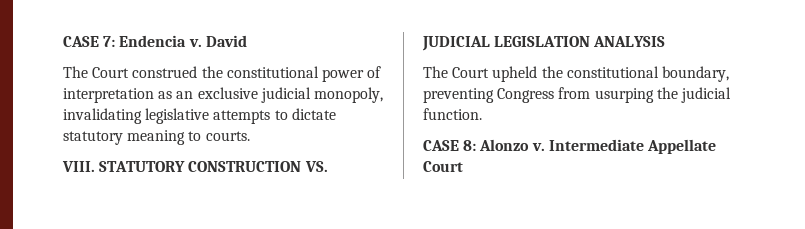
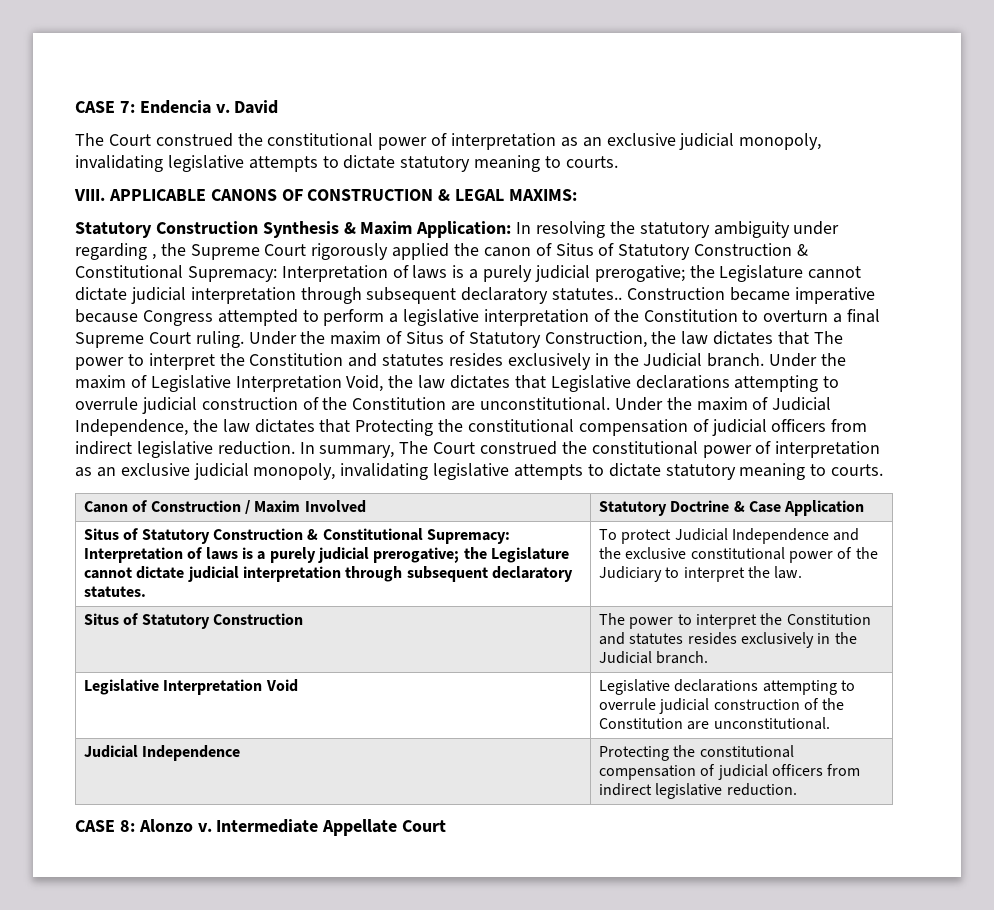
- STATUTORY CONSTRUCTION VS. JUDICIAL LEGISLATION ANALYSIS
- The Court upheld the constitutional boundary, preventing Congress from usurping the judicial function.
+ APPLICABLE CANONS OF CONSTRUCTION & LEGAL MAXIMS:
+ Statutory Construction Synthesis & Maxim Application: In resolving the statutory ambiguity under regarding , the Supreme Court rigorously applied the canon of Situs of Statutory Construction & Constitutional Supremacy: Interpretation of laws is a purely judicial prerogative; the Legislature cannot dictate judicial interpretation through subsequent declaratory statutes.. Construction became imperative because Congress attempted to perform a legislative interpretation of the Constitution to overturn a final Supreme Court ruling. Under the maxim of Situs of Statutory Construction, the law dictates that The power to interpret the Constitution and statutes resides exclusively in the Judicial branch. Under the maxim of Legislative Interpretation Void, the law dictates that Legislative declarations attempting to overrule judicial construction of the Constitution are unconstitutional. Under the maxim of Judicial Independence, the law dictates that Protecting the constitutional compensation of judicial officers from indirect legislative reduction. In summary, The Court construed the constitutional power of interpretation as an exclusive judicial monopoly, invalidating legislative attempts to dictate statutory meaning to courts.
+ Canon of Construction / Maxim Involved | Statutory Doctrine & Case Application
+ Situs of Statutory Construction & Constitutional Supremacy: Interpretation of laws is a purely judicial prerogative; the Legislature cannot dictate judicial interpretation through subsequent declaratory statutes. | To protect Judicial Independence and the exclusive constitutional power of the Judiciary to interpret the law.
+ Situs of Statutory Construction | The power to interpret the Constitution and statutes resides exclusively in the Judicial branch.
+ Legislative Interpretation Void | Legislative declarations attempting to overrule judicial construction of the Constitution are unconstitutional.
+ Judicial Independence | Protecting the constitutional compensation of judicial officers from indirect legislative reduction.

